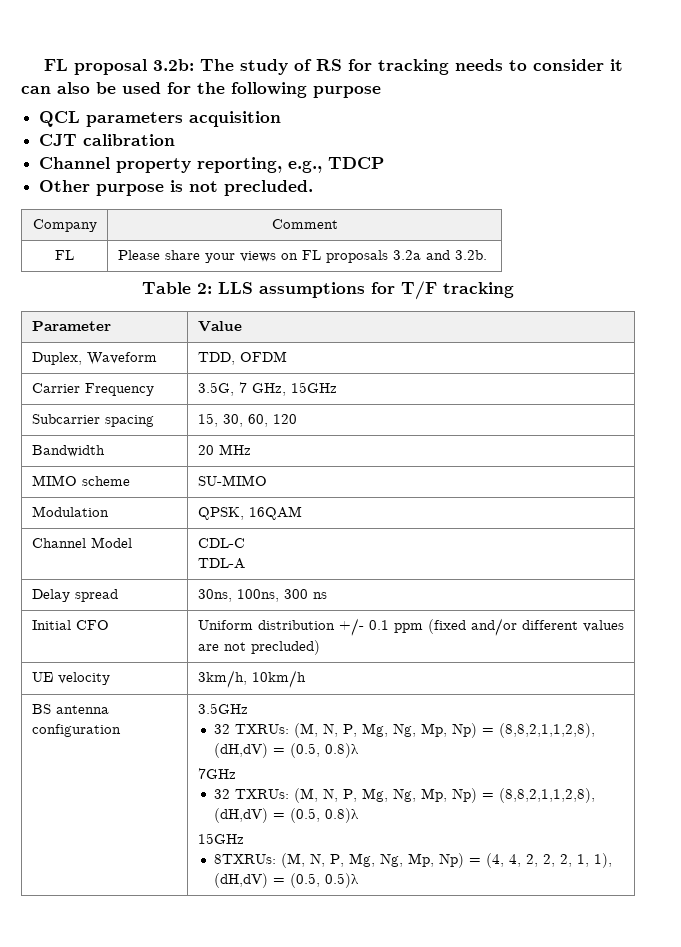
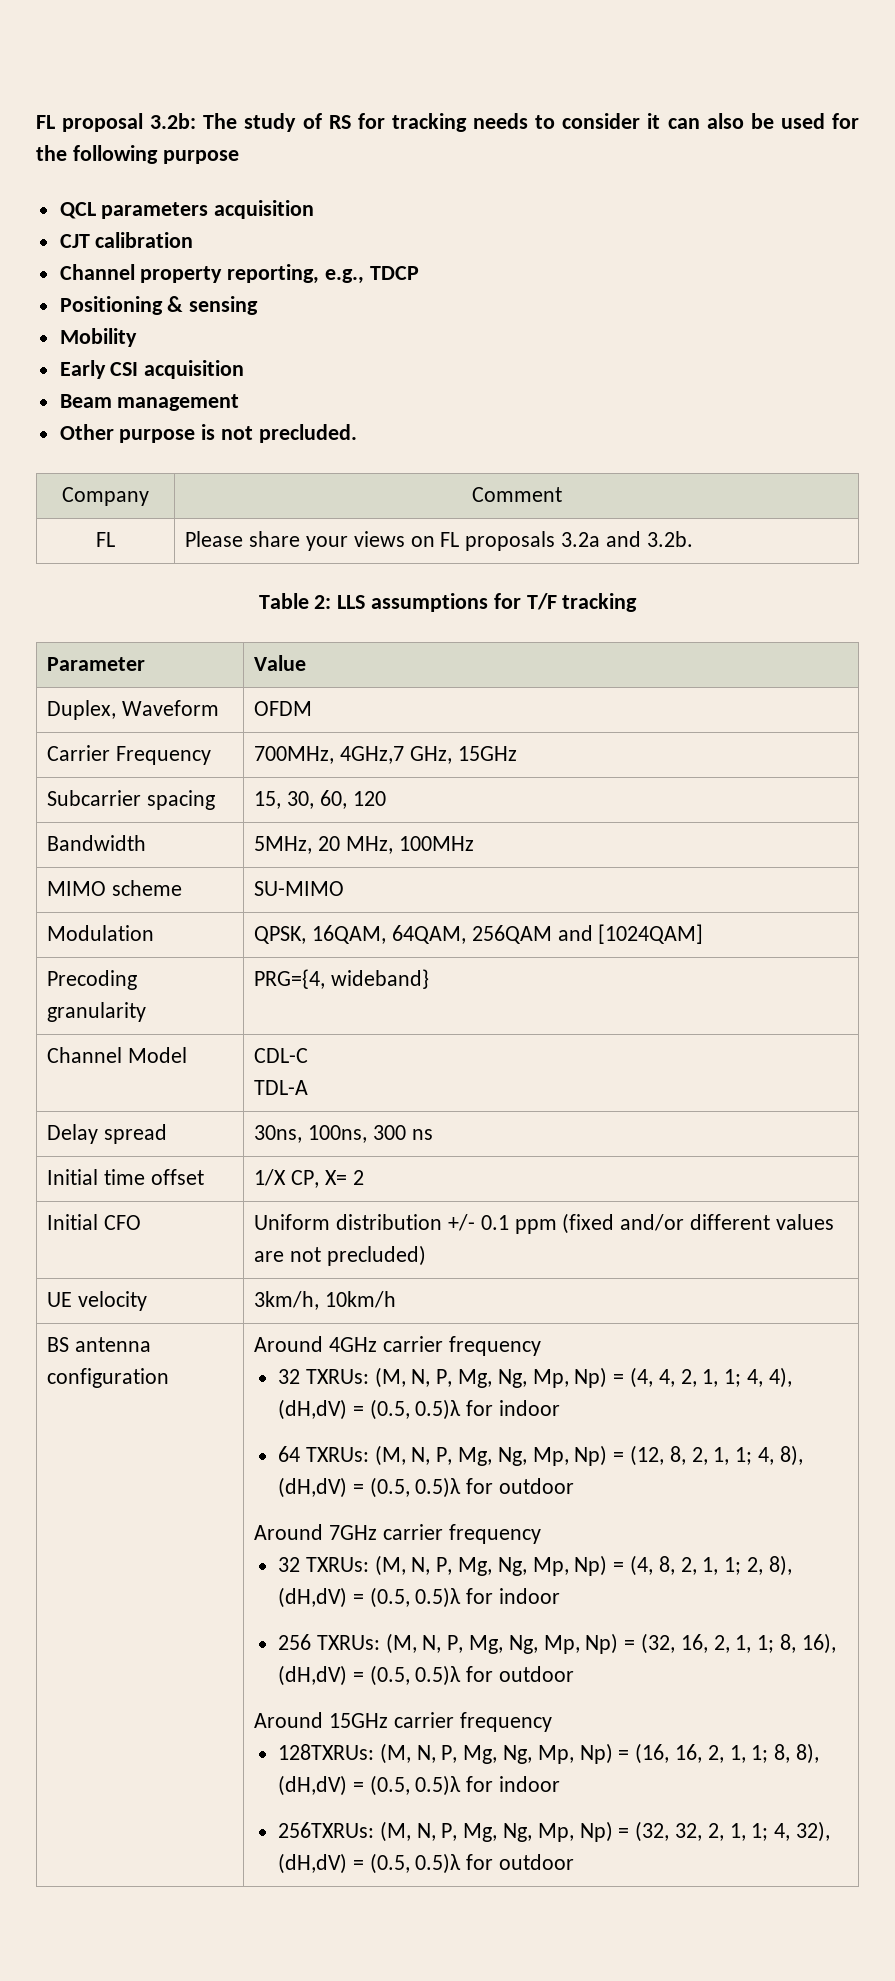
+ Positioning & sensing
+ Mobility
+ Early CSI acquisition
+ Beam management
- Duplex, Waveform | TDD, OFDM
+ Duplex, Waveform | OFDM
- Carrier Frequency | 3.5G, 7 GHz, 15GHz
+ Carrier Frequency | 700MHz, 4GHz,7 GHz, 15GHz
- Bandwidth | 20 MHz
+ Bandwidth | 5MHz, 20 MHz, 100MHz
- Modulation | QPSK, 16QAM
+ Modulation | QPSK, 16QAM, 64QAM, 256QAM and [1024QAM]
+ Precoding granularity | PRG={4, wideband}
+ Initial time offset | 1/X CP, X= 2
- 3.5GHz
- 32 TXRUs: (M, N, P, Mg, Ng, Mp, Np) = (8,8,2,1,1,2,8), (dH,dV) = (0.5, 0.8)λ
- 7GHz
- 32 TXRUs: (M, N, P, Mg, Ng, Mp, Np) = (8,8,2,1,1,2,8), (dH,dV) = (0.5, 0.8)λ
- 15GHz
- 8TXRUs: (M, N, P, Mg, Ng, Mp, Np) = (4, 4, 2, 2, 2, 1, 1), (dH,dV) = (0.5, 0.5)λ
+ Around 4GHz carrier frequency
+ 32 TXRUs: (M, N, P, Mg, Ng, Mp, Np) = (4, 4, 2, 1, 1; 4, 4), (dH,dV) = (0.5, 0.5)λ for indoor
+ 64 TXRUs: (M, N, P, Mg, Ng, Mp, Np) = (12, 8, 2, 1, 1; 4, 8), (dH,dV) = (0.5, 0.5)λ for outdoor
+ Around 7GHz carrier frequency
+ 32 TXRUs: (M, N, P, Mg, Ng, Mp, Np) = (4, 8, 2, 1, 1; 2, 8), (dH,dV) = (0.5, 0.5)λ for indoor
+ 256 TXRUs: (M, N, P, Mg, Ng, Mp, Np) = (32, 16, 2, 1, 1; 8, 16), (dH,dV) = (0.5, 0.5)λ for outdoor
+ Around 15GHz carrier frequency
+ 128TXRUs: (M, N, P, Mg, Ng, Mp, Np) = (16, 16, 2, 1, 1; 8, 8), (dH,dV) = (0.5, 0.5)λ for indoor
+ 256TXRUs: (M, N, P, Mg, Ng, Mp, Np) = (32, 32, 2, 1, 1; 4, 32), (dH,dV) = (0.5, 0.5)λ for outdoor

